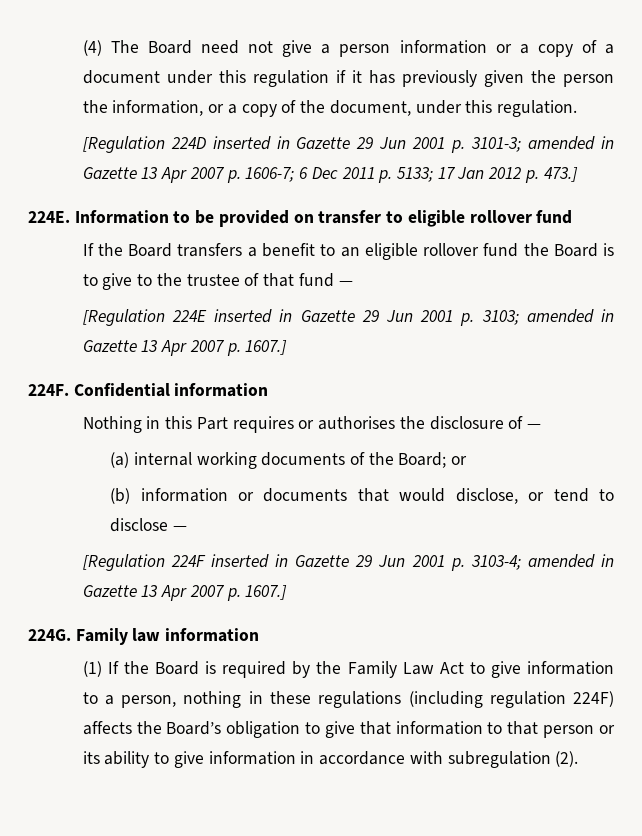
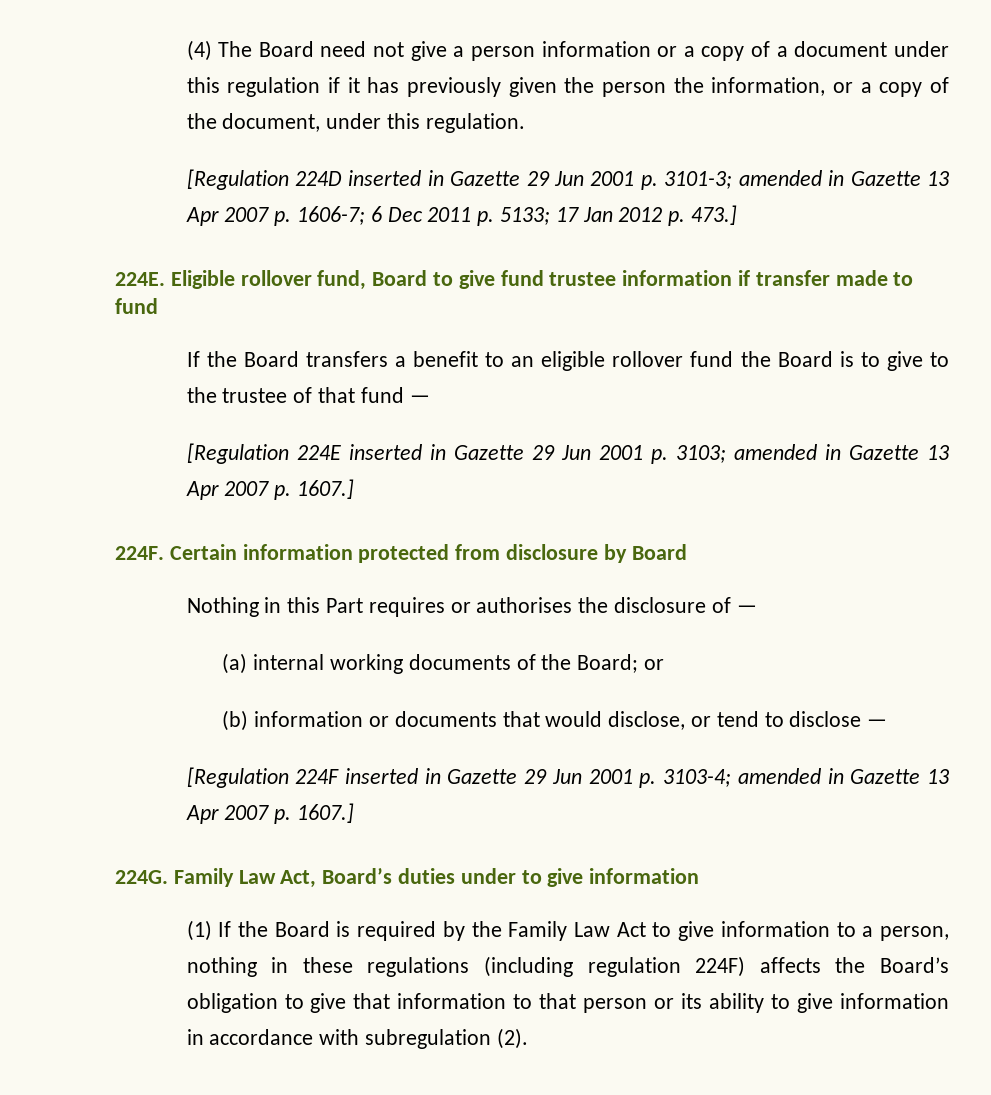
- Information to be provided on transfer to eligible rollover fund
+ Eligible rollover fund, Board to give fund trustee information if transfer made to fund
- Confidential information
+ Certain information protected from disclosure by Board
- Family law information
+ Family Law Act, Board’s duties under to give information

